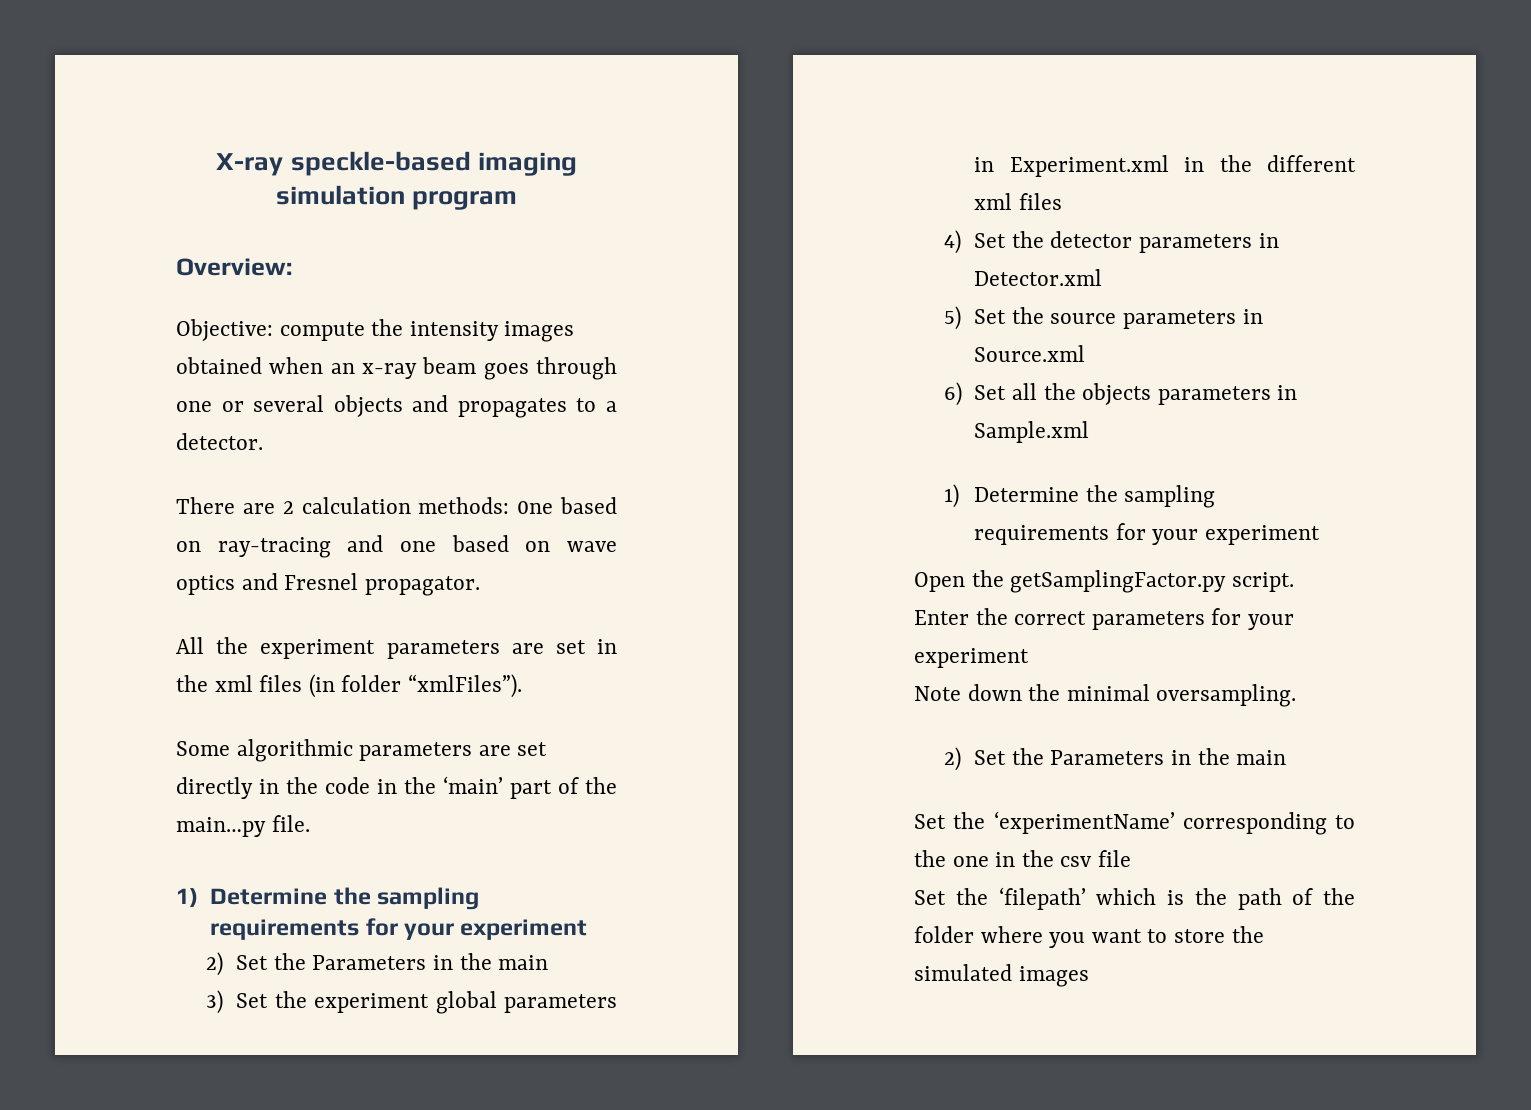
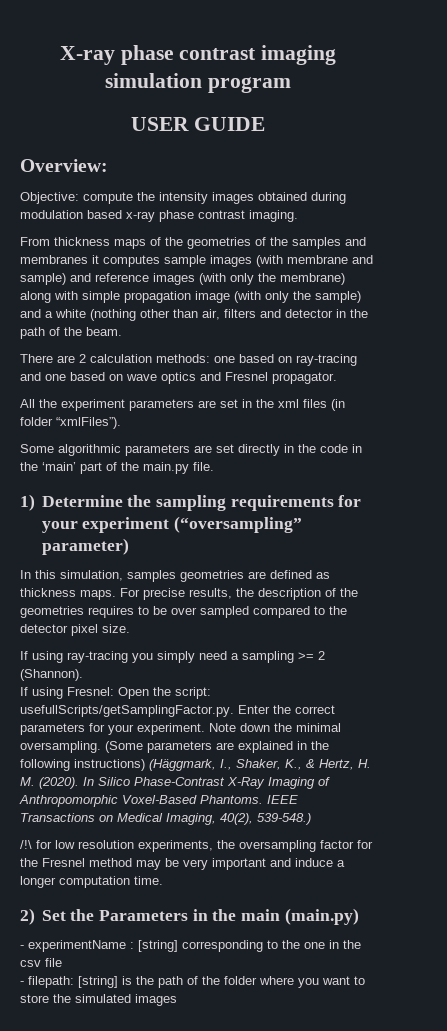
- X-ray speckle-based imaging simulation program
+ X-ray phase contrast imaging simulation program
+ USER GUIDE
- Objective: compute the intensity images obtained when an x-ray beam goes through one or several objects and propagates to a detector.
+ Objective: compute the intensity images obtained during modulation based x-ray phase contrast imaging.
+ From thickness maps of the geometries of the samples and membranes it computes sample images (with membrane and sample) and reference images (with only the membrane) along with simple propagation image (with only the sample) and a white (nothing other than air, filters and detector in the path of the beam.
- There are 2 calculation methods: 0ne based on ray-tracing and one based on wave optics and Fresnel propagator.
+ There are 2 calculation methods: one based on ray-tracing and one based on wave optics and Fresnel propagator.
- Some algorithmic parameters are set directly in the code in the ‘main’ part of the main…py file.
- 1) Determine the sampling requirements for your experiment
- 2) Set the Parameters in the main
- 3) Set the experiment global parameters in Experiment.xml in the different xml files
- 4) Set the detector parameters in Detector.xml
- 5) Set the source parameters in Source.xml
- 6) Set all the objects parameters in Sample.xml
- 1) Determine the sampling requirements for your experiment
- Open the getSamplingFactor.py script. Enter the correct parameters for your experiment
- Note down the minimal oversampling.
- 2) Set the Parameters in the main
- Set the ‘experimentName’ corresponding to the one in the csv file
+ Some algorithmic parameters are set directly in the code in the ‘main’ part of the main.py file.
+ 1) Determine the sampling requirements for your experiment (“oversampling” parameter)
+ In this simulation, samples geometries are defined as thickness maps. For precise results, the description of the geometries requires to be over sampled compared to the detector pixel size.
+ If using ray-tracing you simply need a sampling >= 2 (Shannon).
+ If using Fresnel: Open the script: usefullScripts/getSamplingFactor.py. Enter the correct parameters for your experiment. Note down the minimal oversampling. (Some parameters are explained in the following instructions) (Häggmark, I., Shaker, K., & Hertz, H. M. (2020). In Silico Phase-Contrast X-Ray Imaging of Anthropomorphic Voxel-Based Phantoms. IEEE Transactions on Medical Imaging, 40(2), 539-548.)
+ /!\ for low resolution experiments, the oversampling factor for the Fresnel method may be very important and induce a longer computation time.
+ 2) Set the Parameters in the main (main.py)
+ - experimentName : [string] corresponding to the one in the csv file
- Set the ‘filepath’ which is the path of the folder where you want to store the simulated images
+ - filepath: [string] is the path of the folder where you want to store the simulated images

